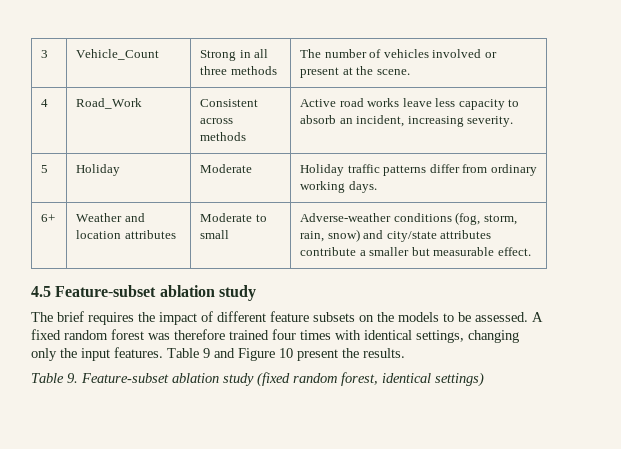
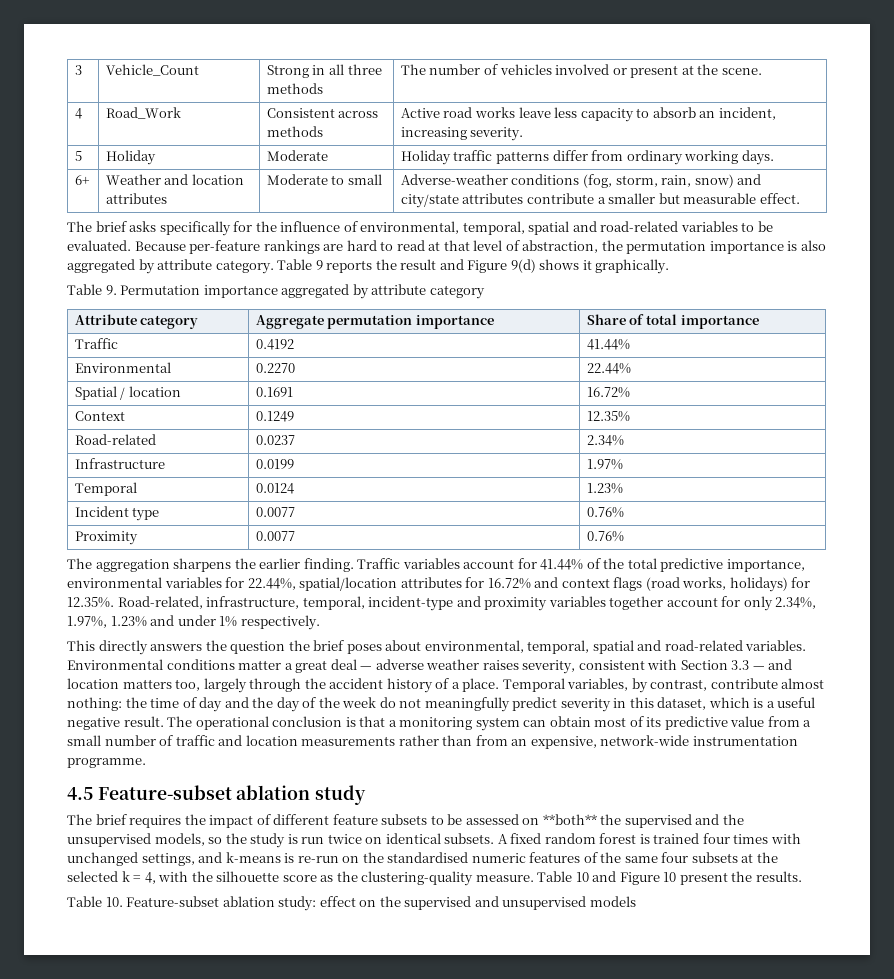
+ The brief asks specifically for the influence of environmental, temporal, spatial and road-related variables to be evaluated. Because per-feature rankings are hard to read at that level of abstraction, the permutation importance is also aggregated by attribute category. Table 9 reports the result and Figure 9(d) shows it graphically.
+ Table 9. Permutation importance aggregated by attribute category
+ Attribute category | Aggregate permutation importance | Share of total importance
+ Traffic | 0.4192 | 41.44%
+ Environmental | 0.2270 | 22.44%
+ Spatial / location | 0.1691 | 16.72%
+ Context | 0.1249 | 12.35%
+ Road-related | 0.0237 | 2.34%
+ Infrastructure | 0.0199 | 1.97%
+ Temporal | 0.0124 | 1.23%
+ Incident type | 0.0077 | 0.76%
+ Proximity | 0.0077 | 0.76%
+ The aggregation sharpens the earlier finding. Traffic variables account for 41.44% of the total predictive importance, environmental variables for 22.44%, spatial/location attributes for 16.72% and context flags (road works, holidays) for 12.35%. Road-related, infrastructure, temporal, incident-type and proximity variables together account for only 2.34%, 1.97%, 1.23% and under 1% respectively.
+ This directly answers the question the brief poses about environmental, temporal, spatial and road-related variables. Environmental conditions matter a great deal — adverse weather raises severity, consistent with Section 3.3 — and location matters too, largely through the accident history of a place. Temporal variables, by contrast, contribute almost nothing: the time of day and the day of the week do not meaningfully predict severity in this dataset, which is a useful negative result. The operational conclusion is that a monitoring system can obtain most of its predictive value from a small number of traffic and location measurements rather than from an expensive, network-wide instrumentation programme.
- The brief requires the impact of different feature subsets on the models to be assessed.
+ The brief requires the impact of different feature subsets to be assessed on **both** the supervised and the unsupervised models, so the study is run twice on identical subsets.
- A fixed random forest was therefore trained four times with identical settings, changing only the input features. Table 9 and Figure 10 present the results.
+ A fixed random forest is trained four times with unchanged settings, and k-means is re-run on the standardised numeric features of the same four subsets at the selected k = 4, with the silhouette score as the clustering-quality measure. Table 10 and Figure 10 present the results.
- Table 9. Feature-subset ablation study (fixed random forest, identical settings)
+ Table 10. Feature-subset ablation study: effect on the supervised and unsupervised models

